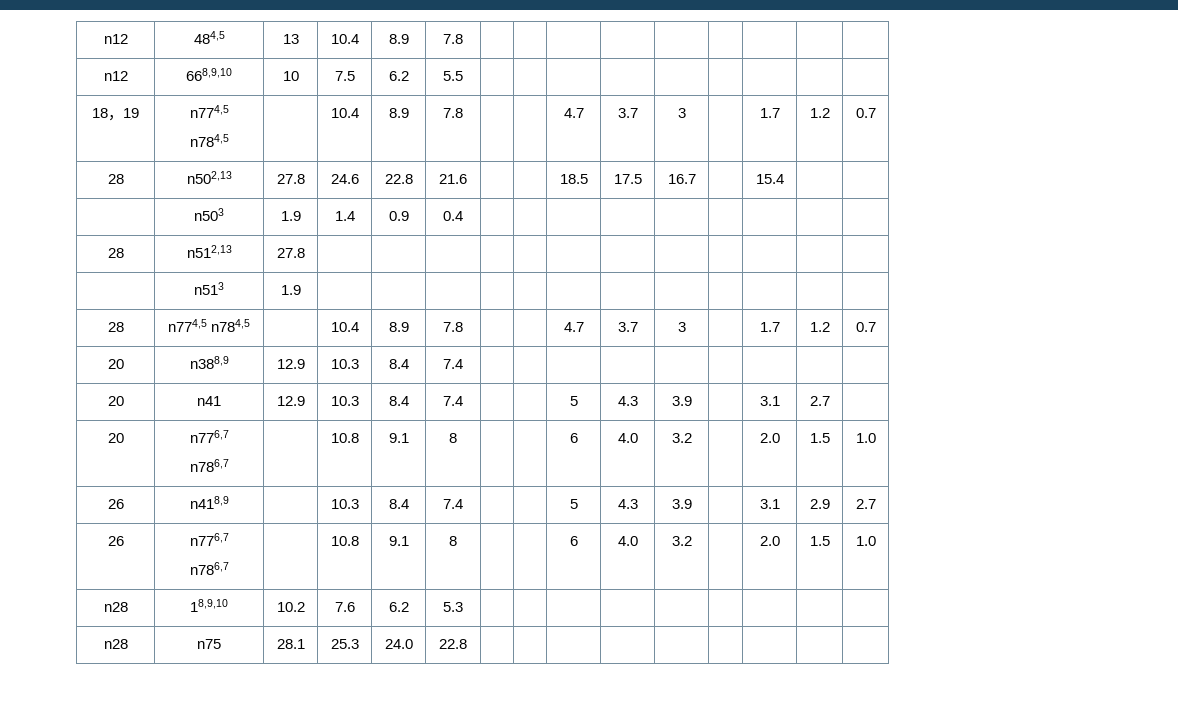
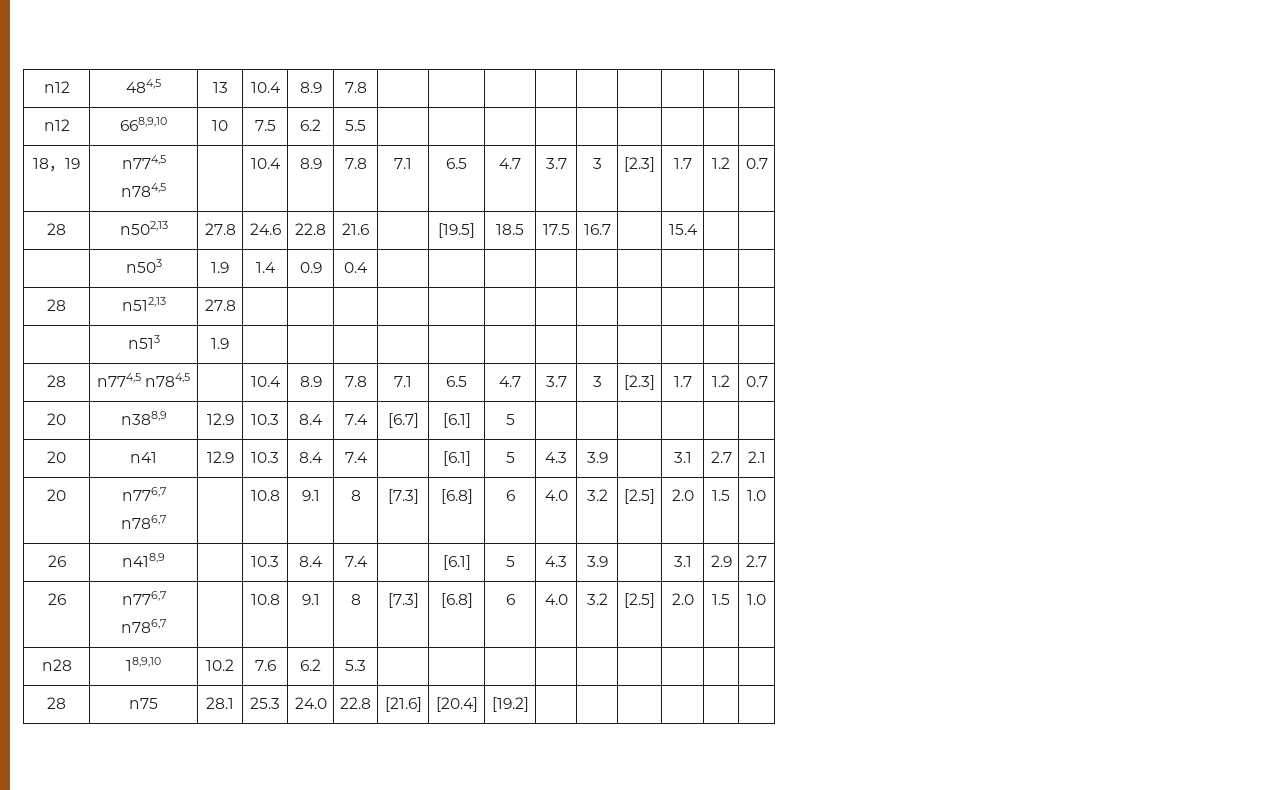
  18，19 | n774,5
- n784,5 | | 10.4 | 8.9 | 7.8 | | | 4.7 | 3.7 | 3 | | 1.7 | 1.2 | 0.7
+ n784,5 | | 10.4 | 8.9 | 7.8 | 7.1 | 6.5 | 4.7 | 3.7 | 3 | [2.3] | 1.7 | 1.2 | 0.7
- 28 | n502,13 | 27.8 | 24.6 | 22.8 | 21.6 | | | 18.5 | 17.5 | 16.7 | | 15.4 | |
+ 28 | n502,13 | 27.8 | 24.6 | 22.8 | 21.6 | | [19.5] | 18.5 | 17.5 | 16.7 | | 15.4 | |
- 28 | n774,5 n784,5 | | 10.4 | 8.9 | 7.8 | | | 4.7 | 3.7 | 3 | | 1.7 | 1.2 | 0.7
+ 28 | n774,5 n784,5 | | 10.4 | 8.9 | 7.8 | 7.1 | 6.5 | 4.7 | 3.7 | 3 | [2.3] | 1.7 | 1.2 | 0.7
- 20 | n388,9 | 12.9 | 10.3 | 8.4 | 7.4 | | | | | | | | |
+ 20 | n388,9 | 12.9 | 10.3 | 8.4 | 7.4 | [6.7] | [6.1] | 5 | | | | | |
- 20 | n41 | 12.9 | 10.3 | 8.4 | 7.4 | | | 5 | 4.3 | 3.9 | | 3.1 | 2.7 |
+ 20 | n41 | 12.9 | 10.3 | 8.4 | 7.4 | | [6.1] | 5 | 4.3 | 3.9 | | 3.1 | 2.7 | 2.1
  20 | n776,7
- n786,7 | | 10.8 | 9.1 | 8 | | | 6 | 4.0 | 3.2 | | 2.0 | 1.5 | 1.0
+ n786,7 | | 10.8 | 9.1 | 8 | [7.3] | [6.8] | 6 | 4.0 | 3.2 | [2.5] | 2.0 | 1.5 | 1.0
- 26 | n418,9 | | 10.3 | 8.4 | 7.4 | | | 5 | 4.3 | 3.9 | | 3.1 | 2.9 | 2.7
+ 26 | n418,9 | | 10.3 | 8.4 | 7.4 | | [6.1] | 5 | 4.3 | 3.9 | | 3.1 | 2.9 | 2.7
  26 | n776,7
- n786,7 | | 10.8 | 9.1 | 8 | | | 6 | 4.0 | 3.2 | | 2.0 | 1.5 | 1.0
+ n786,7 | | 10.8 | 9.1 | 8 | [7.3] | [6.8] | 6 | 4.0 | 3.2 | [2.5] | 2.0 | 1.5 | 1.0
- n28 | n75 | 28.1 | 25.3 | 24.0 | 22.8 | | | | | | | | |
+ 28 | n75 | 28.1 | 25.3 | 24.0 | 22.8 | [21.6] | [20.4] | [19.2] | | | | | |

